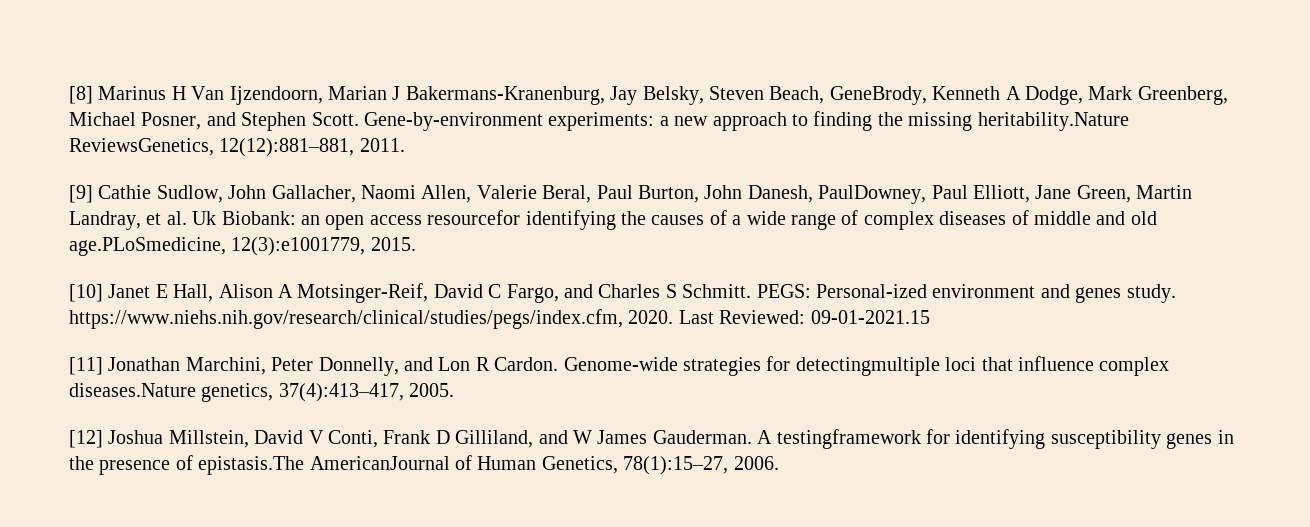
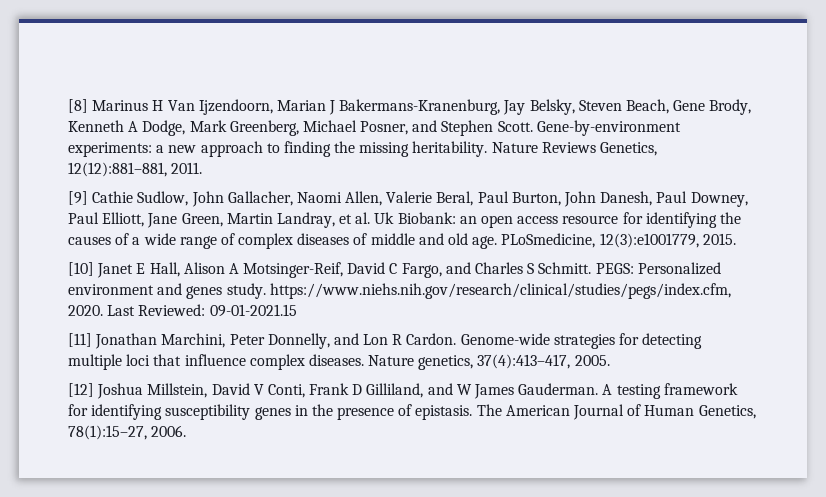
- [8] Marinus H Van Ijzendoorn, Marian J Bakermans-Kranenburg, Jay Belsky, Steven Beach, GeneBrody, Kenneth A Dodge, Mark Greenberg, Michael Posner, and Stephen Scott.
+ [8] Marinus H Van Ijzendoorn, Marian J Bakermans-Kranenburg, Jay Belsky, Steven Beach, Gene Brody, Kenneth A Dodge, Mark Greenberg, Michael Posner, and Stephen Scott.
- Gene-by-environment experiments: a new approach to finding the missing heritability.Nature ReviewsGenetics, 12(12):881–881, 2011.
+ Gene-by-environment experiments: a new approach to finding the missing heritability. Nature Reviews Genetics, 12(12):881–881, 2011.
- [9] Cathie Sudlow, John Gallacher, Naomi Allen, Valerie Beral, Paul Burton, John Danesh, PaulDowney, Paul Elliott, Jane Green, Martin Landray, et al. Uk Biobank: an open access resourcefor identifying the causes of a wide range of complex diseases of middle and old age.PLoSmedicine, 12(3):e1001779, 2015.
+ [9] Cathie Sudlow, John Gallacher, Naomi Allen, Valerie Beral, Paul Burton, John Danesh, Paul Downey, Paul Elliott, Jane Green, Martin Landray, et al. Uk Biobank: an open access resource for identifying the causes of a wide range of complex diseases of middle and old age. PLoSmedicine, 12(3):e1001779, 2015.
- PEGS: Personal-ized environment and genes study. https://www.niehs.nih.gov/research/clinical/studies/pegs/index.cfm, 2020.
+ PEGS: Personalized environment and genes study. https://www.niehs.nih.gov/research/clinical/studies/pegs/index.cfm, 2020.
- Genome-wide strategies for detectingmultiple loci that influence complex diseases.Nature genetics, 37(4):413–417, 2005.
+ Genome-wide strategies for detecting multiple loci that influence complex diseases. Nature genetics, 37(4):413–417, 2005.
- A testingframework for identifying susceptibility genes in the presence of epistasis.The AmericanJournal of Human Genetics, 78(1):15–27, 2006.
+ A testing framework for identifying susceptibility genes in the presence of epistasis. The American Journal of Human Genetics, 78(1):15–27, 2006.

